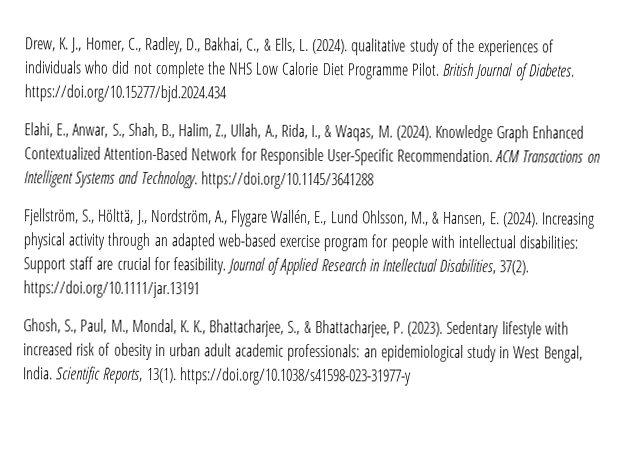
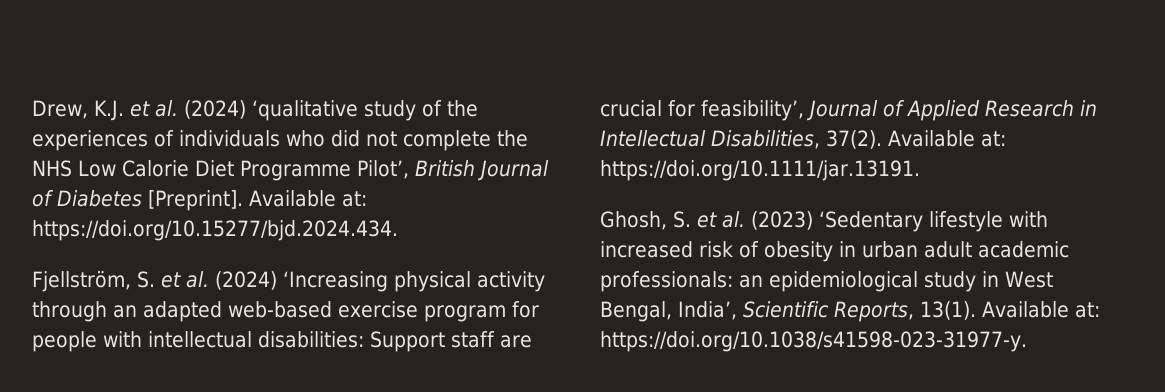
- Drew, K. J., Homer, C., Radley, D., Bakhai, C., & Ells, L. (2024). qualitative study of the experiences of individuals who did not complete the NHS Low Calorie Diet Programme Pilot. British Journal of Diabetes. https://doi.org/10.15277/bjd.2024.434
- Elahi, E., Anwar, S., Shah, B., Halim, Z., Ullah, A., Rida, I., & Waqas, M. (2024). Knowledge Graph Enhanced Contextualized Attention-Based Network for Responsible User-Specific Recommendation. ACM Transactions on Intelligent Systems and Technology. https://doi.org/10.1145/3641288
- Fjellström, S., Hölttä, J., Nordström, A., Flygare Wallén, E., Lund Ohlsson, M., & Hansen, E. (2024). Increasing physical activity through an adapted web-based exercise program for people with intellectual disabilities:
+ Drew, K.J. et al. (2024) ‘qualitative study of the experiences of individuals who did not complete the NHS Low Calorie Diet Programme Pilot’, British Journal of Diabetes [Preprint]. Available at: https://doi.org/10.15277/bjd.2024.434.
+ Fjellström, S. et al. (2024) ‘Increasing physical activity through an adapted web-based exercise program for people with intellectual disabilities:
- Support staff are crucial for feasibility. Journal of Applied Research in Intellectual Disabilities, 37(2). https://doi.org/10.1111/jar.13191
- Ghosh, S., Paul, M., Mondal, K. K., Bhattacharjee, S., & Bhattacharjee, P. (2023). Sedentary lifestyle with increased risk of obesity in urban adult academic professionals:
+ Support staff are crucial for feasibility’, Journal of Applied Research in Intellectual Disabilities, 37(2). Available at: https://doi.org/10.1111/jar.13191.
+ Ghosh, S. et al. (2023) ‘Sedentary lifestyle with increased risk of obesity in urban adult academic professionals:
- an epidemiological study in West Bengal, India. Scientific Reports, 13(1). https://doi.org/10.1038/s41598-023-31977-y
+ an epidemiological study in West Bengal, India’, Scientific Reports, 13(1). Available at: https://doi.org/10.1038/s41598-023-31977-y.

